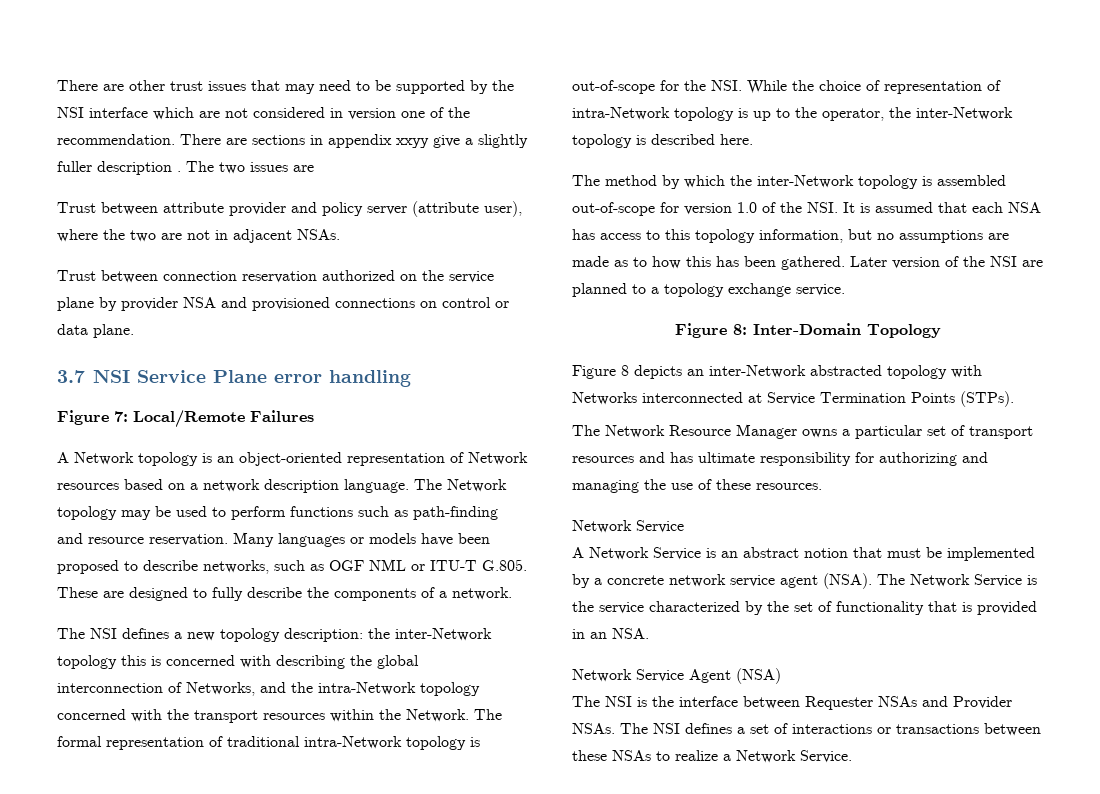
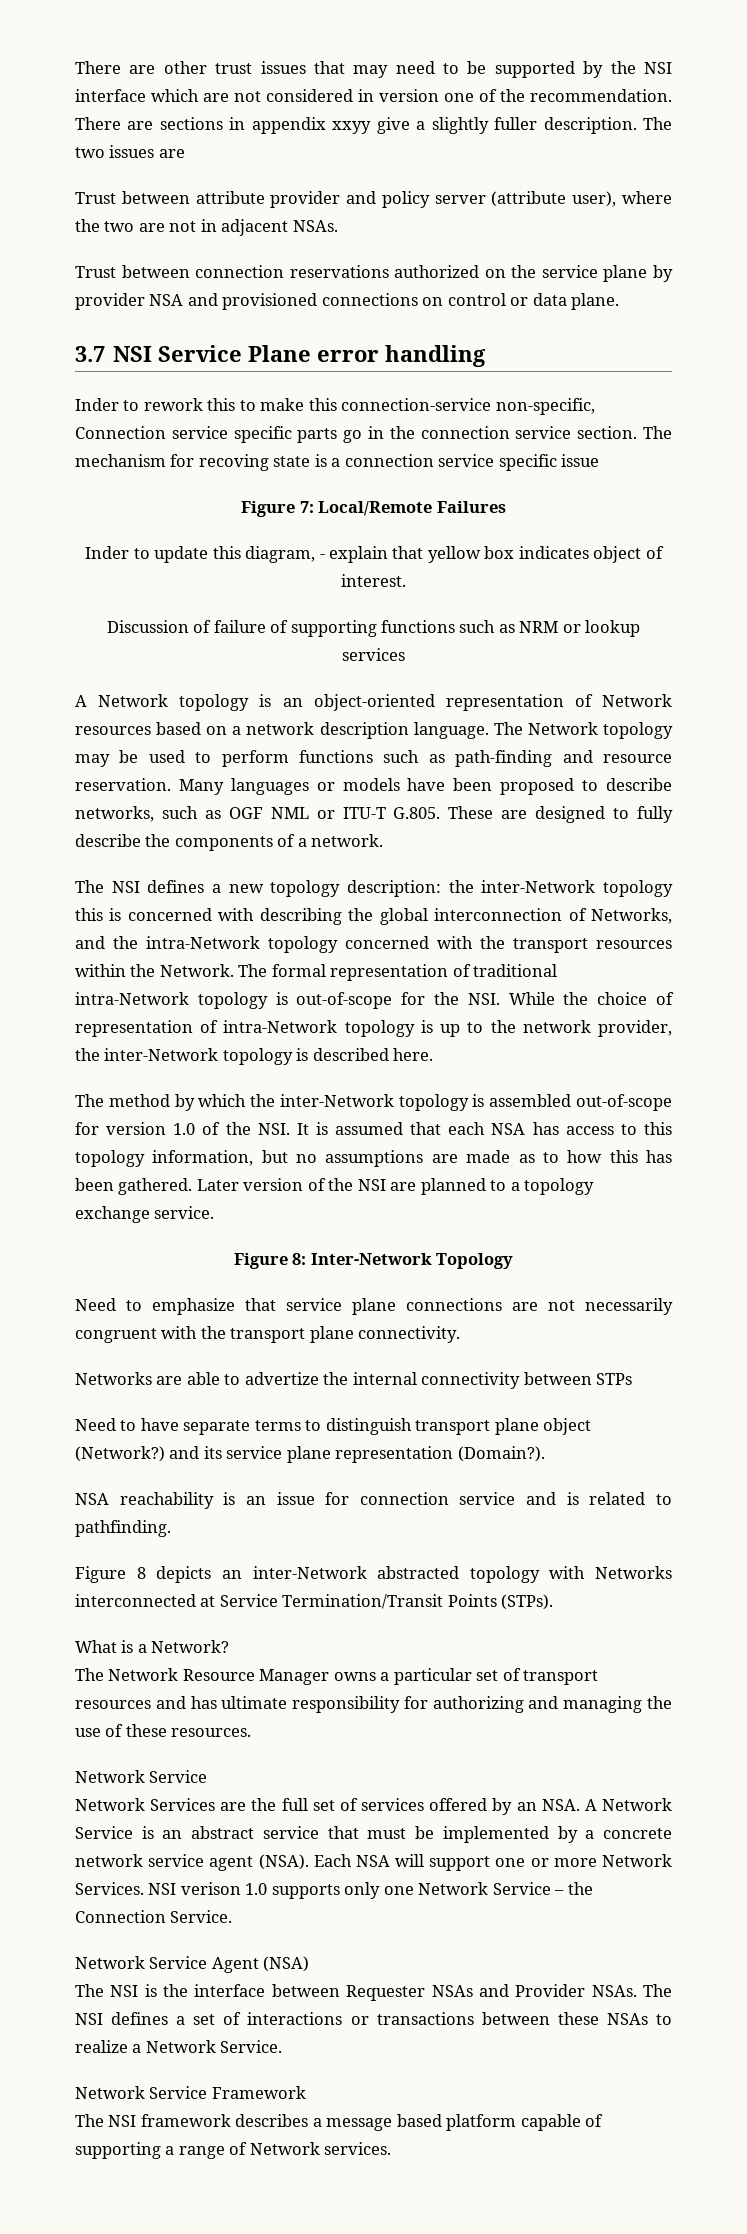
- There are sections in appendix xxyy give a slightly fuller description .
+ There are sections in appendix xxyy give a slightly fuller description.
- Trust between connection reservation authorized on the service plane by provider NSA and provisioned connections on control or data plane.
+ Trust between connection reservations authorized on the service plane by provider NSA and provisioned connections on control or data plane.
+ Inder to rework this to make this connection-service non-specific, Connection service specific parts go in the connection service section. The mechanism for recoving state is a connection service specific issue
  Figure 7: Local/Remote Failures
+ Inder to update this diagram, - explain that yellow box indicates object of interest.
+ Discussion of failure of supporting functions such as NRM or lookup services
- The formal representation of traditional intra-Network topology is out-of-scope for the NSI. While the choice of representation of intra-Network topology is up to the operator, the inter-Network topology is described here.
+ The formal representation of traditional intra-Network topology is out-of-scope for the NSI. While the choice of representation of intra-Network topology is up to the network provider, the inter-Network topology is described here.
- Figure 8: Inter-Domain Topology
+ Figure 8: Inter-Network Topology
+ Need to emphasize that service plane connections are not necessarily congruent with the transport plane connectivity.
+ Networks are able to advertize the internal connectivity between STPs
+ Need to have separate terms to distinguish transport plane object (Network?) and its service plane representation (Domain?).
+ NSA reachability is an issue for connection service and is related to pathfinding.
- Figure 8 depicts an inter-Network abstracted topology with Networks interconnected at Service Termination Points (STPs).
+ Figure 8 depicts an inter-Network abstracted topology with Networks interconnected at Service Termination/Transit Points (STPs).
+ What is a Network?
- A Network Service is an abstract notion that must be implemented by a concrete network service agent (NSA).
+ Network Services are the full set of services offered by an NSA. A Network Service is an abstract service that must be implemented by a concrete network service agent (NSA).
- The Network Service is the service characterized by the set of functionality that is provided in an NSA.
+ Each NSA will support one or more Network Services. NSI verison 1.0 supports only one Network Service – the Connection Service.
+ Network Service Framework
+ The NSI framework describes a message based platform capable of supporting a range of Network services.

